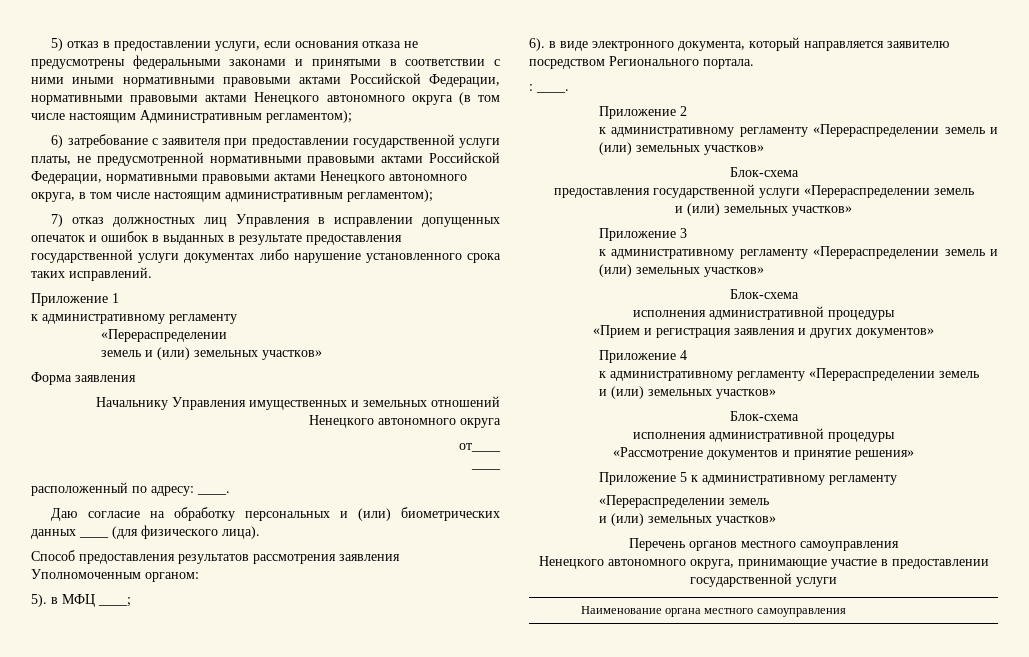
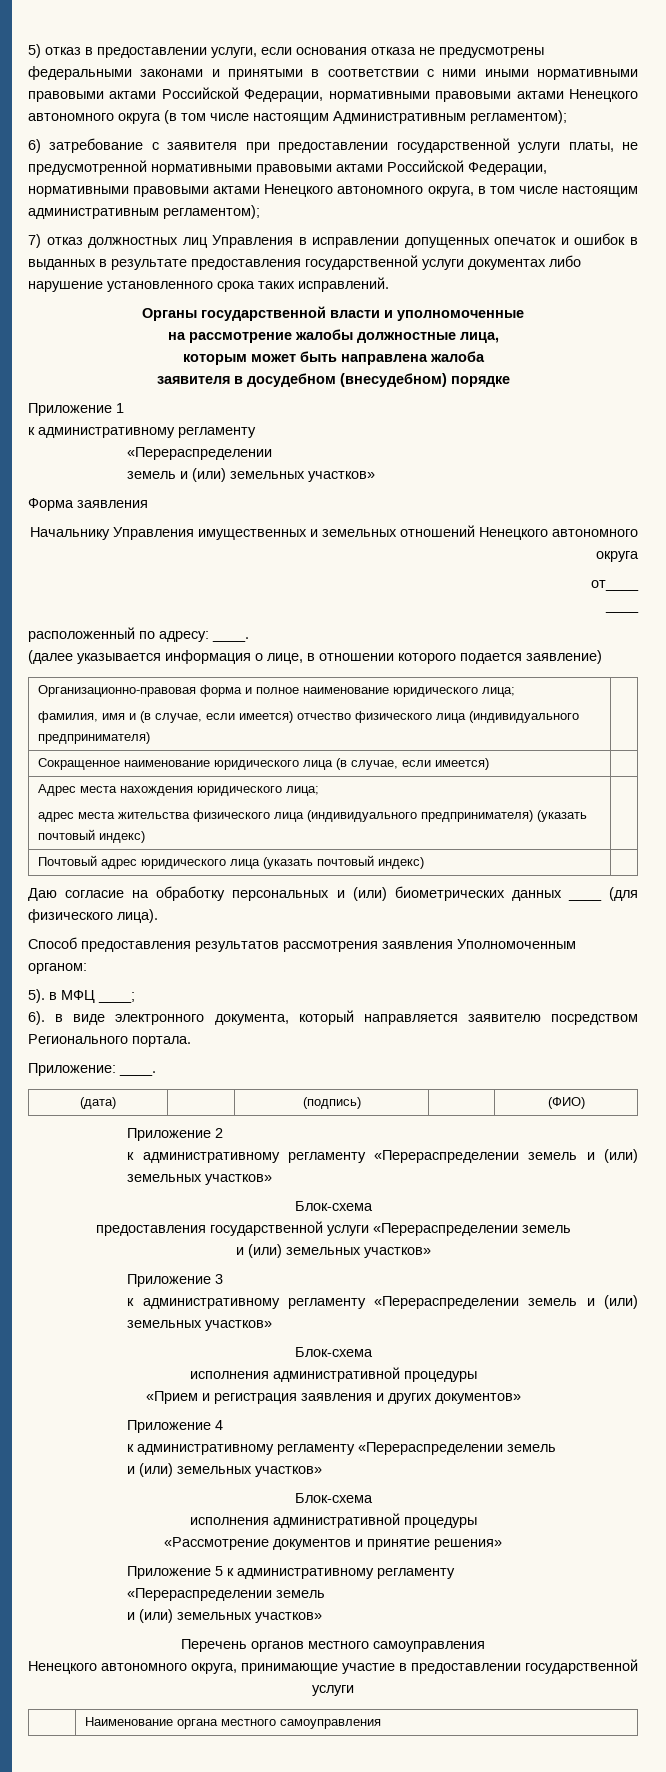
+ Органы государственной власти и уполномоченные
+ на рассмотрение жалобы должностные лица,
+ которым может быть направлена жалоба
+ заявителя в досудебном (внесудебном) порядке
+ (далее указывается информация о лице, в отношении которого подается заявление)
+ Организационно-правовая форма и полное наименование юридического лица;
+ фамилия, имя и (в случае, если имеется) отчество физического лица (индивидуального предпринимателя) |
+ Сокращенное наименование юридического лица (в случае, если имеется) |
+ Адрес места нахождения юридического лица;
+ адрес места жительства физического лица (индивидуального предпринимателя) (указать почтовый индекс) |
+ Почтовый адрес юридического лица (указать почтовый индекс) |
- : ____.
+ Приложение: ____.
+ (дата) | | (подпись) | | (ФИО)

